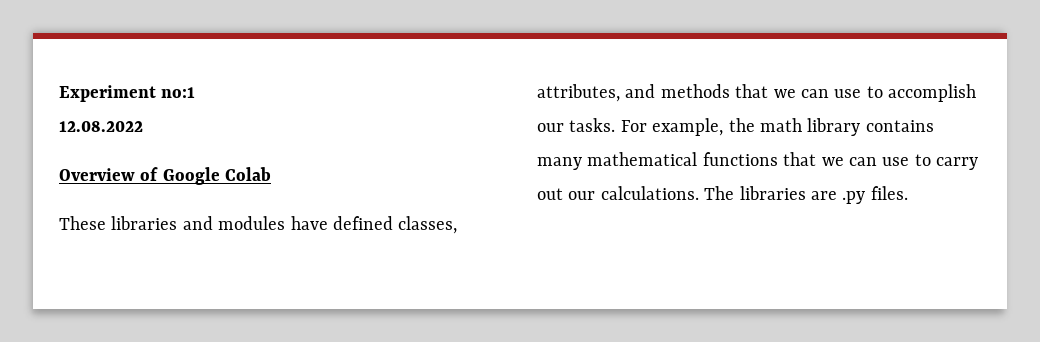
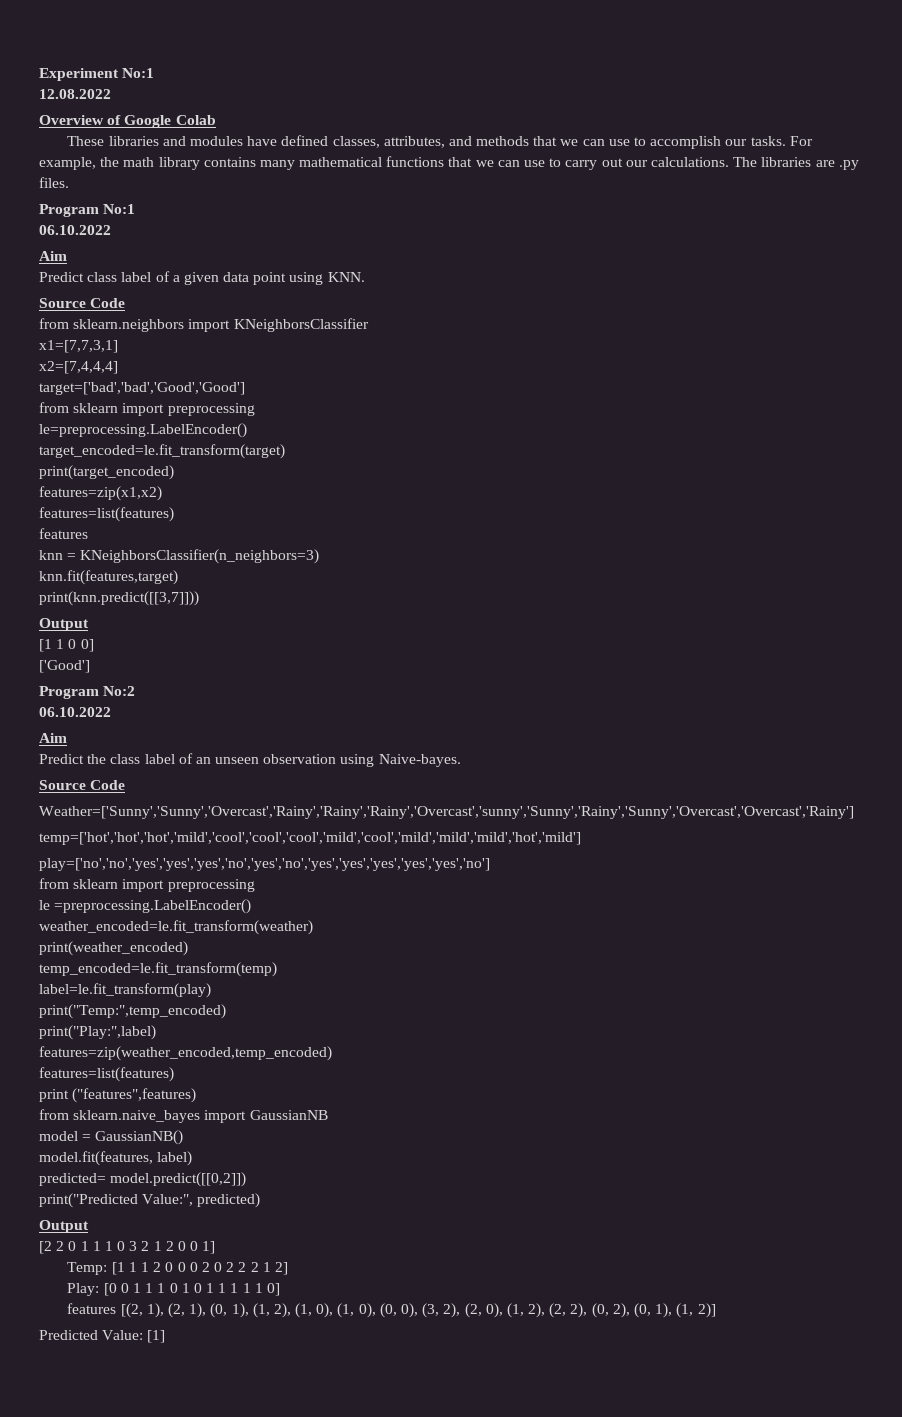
- Experiment no:1
+ Experiment No:1
+ Program No:1
+ 06.10.2022
+ Aim
+ Predict class label of a given data point using KNN.
+ Source Code
+ from sklearn.neighbors import KNeighborsClassifier
+ x1=[7,7,3,1]
+ x2=[7,4,4,4]
+ target=['bad','bad','Good','Good']
+ from sklearn import preprocessing
+ le=preprocessing.LabelEncoder()
+ target_encoded=le.fit_transform(target)
+ print(target_encoded)
+ features=zip(x1,x2)
+ features=list(features)
+ features
+ knn = KNeighborsClassifier(n_neighbors=3)
+ knn.fit(features,target)
+ print(knn.predict([[3,7]]))
+ Output
+ [1 1 0 0]
+ ['Good']
+ Program No:2
+ 06.10.2022
+ Aim
+ Predict the class label of an unseen observation using Naive-bayes.
+ Source Code
+ Weather=['Sunny','Sunny','Overcast','Rainy','Rainy','Rainy','Overcast','sunny','Sunny','Rainy','Sunny','Overcast','Overcast','Rainy']
+ temp=['hot','hot','hot','mild','cool','cool','cool','mild','cool','mild','mild','mild','hot','mild']
+ play=['no','no','yes','yes','yes','no','yes','no','yes','yes','yes','yes','yes','no']
+ from sklearn import preprocessing
+ le =preprocessing.LabelEncoder()
+ weather_encoded=le.fit_transform(weather)
+ print(weather_encoded)
+ temp_encoded=le.fit_transform(temp)
+ label=le.fit_transform(play)
+ print("Temp:",temp_encoded)
+ print("Play:",label)
+ features=zip(weather_encoded,temp_encoded)
+ features=list(features)
+ print ("features",features)
+ from sklearn.naive_bayes import GaussianNB
+ model = GaussianNB()
+ model.fit(features, label)
+ predicted= model.predict([[0,2]])
+ print("Predicted Value:", predicted)
+ Output
+ [2 2 0 1 1 1 0 3 2 1 2 0 0 1]
+ Temp: [1 1 1 2 0 0 0 2 0 2 2 2 1 2]
+ Play: [0 0 1 1 1 0 1 0 1 1 1 1 1 0]
+ features [(2, 1), (2, 1), (0, 1), (1, 2), (1, 0), (1, 0), (0, 0), (3, 2), (2, 0), (1, 2), (2, 2), (0, 2), (0, 1), (1, 2)]
+ Predicted Value: [1]

